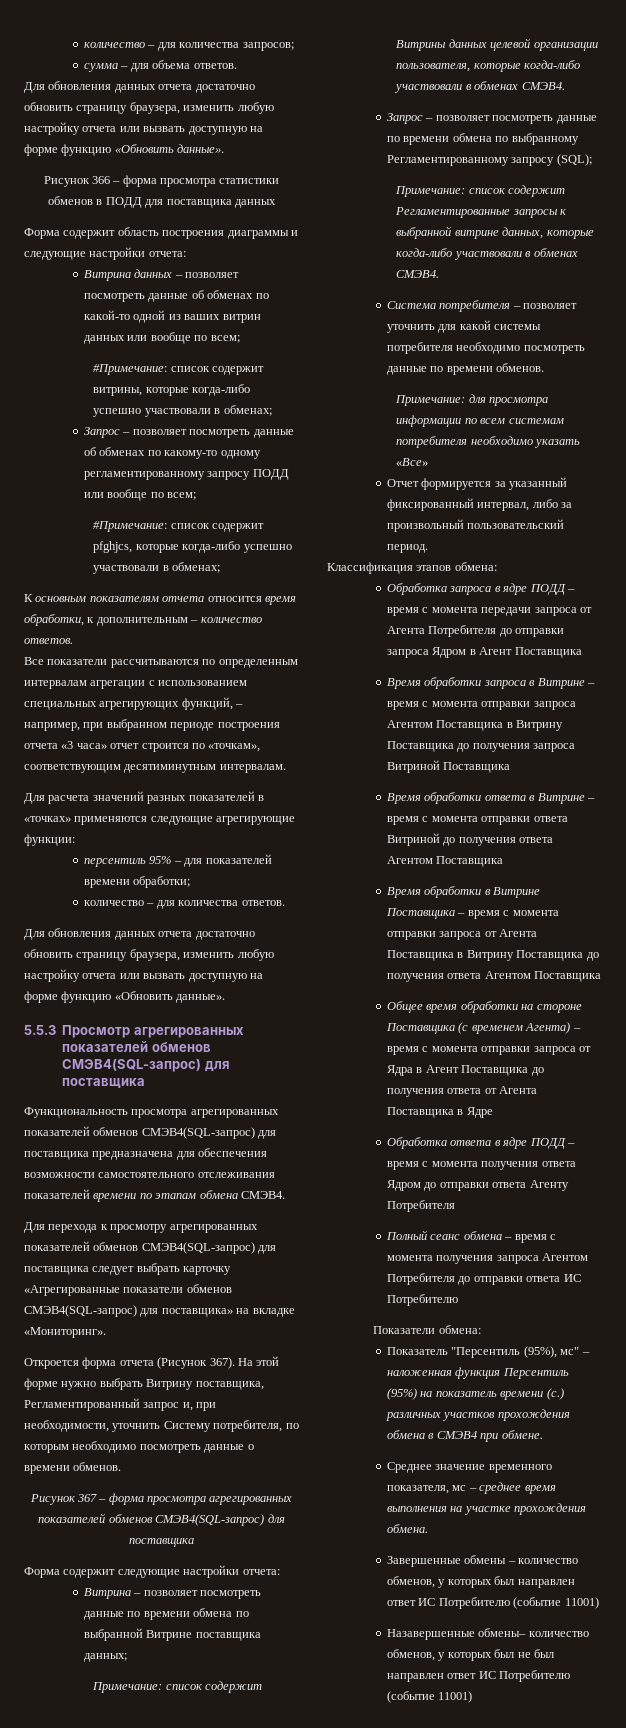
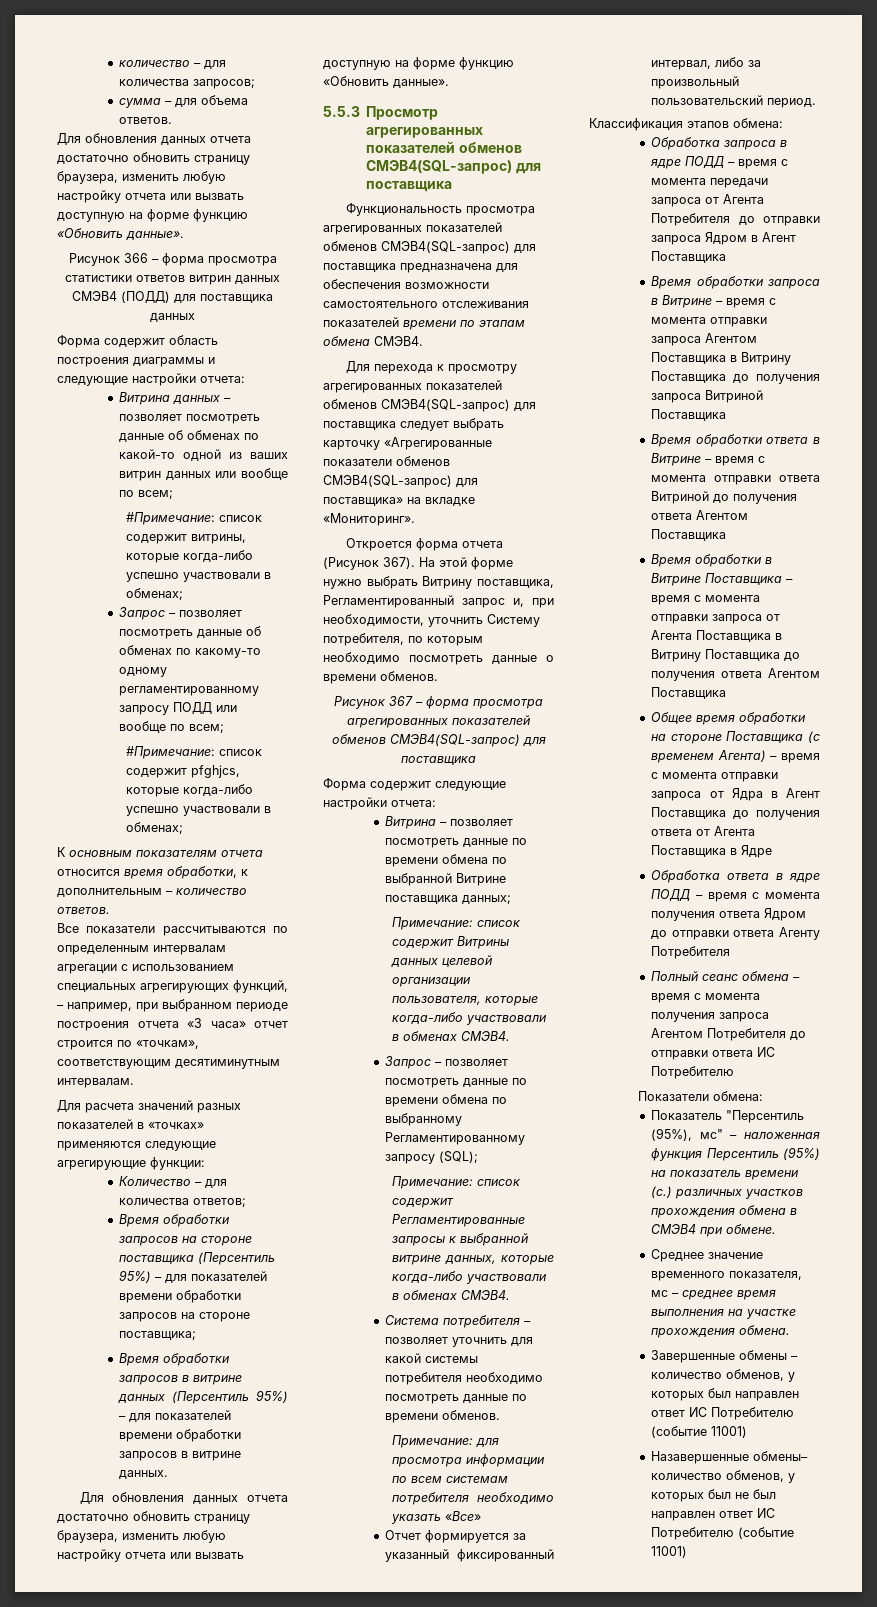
- Рисунок 366 – форма просмотра статистики обменов в ПОДД для поставщика данных
+ Рисунок 366 – форма просмотра статистики ответов витрин данных СМЭВ4 (ПОДД) для поставщика данных
- персентиль 95% – для показателей времени обработки;
- количество – для количества ответов.
+ Количество – для количества ответов;
+ Время обработки запросов на стороне поставщика (Персентиль 95%) – для показателей времени обработки запросов на стороне поставщика;
+ Время обработки запросов в витрине данных (Персентиль 95%) – для показателей времени обработки запросов в витрине данных.

